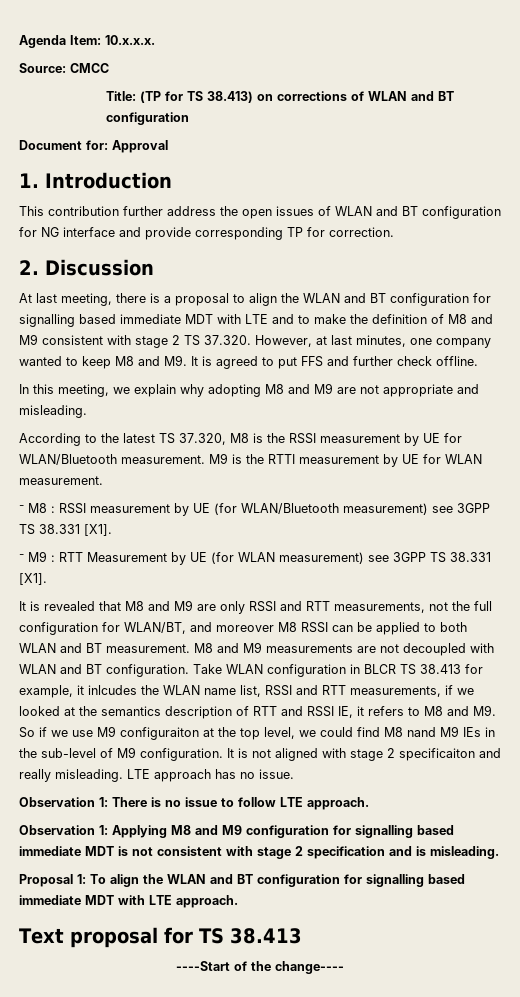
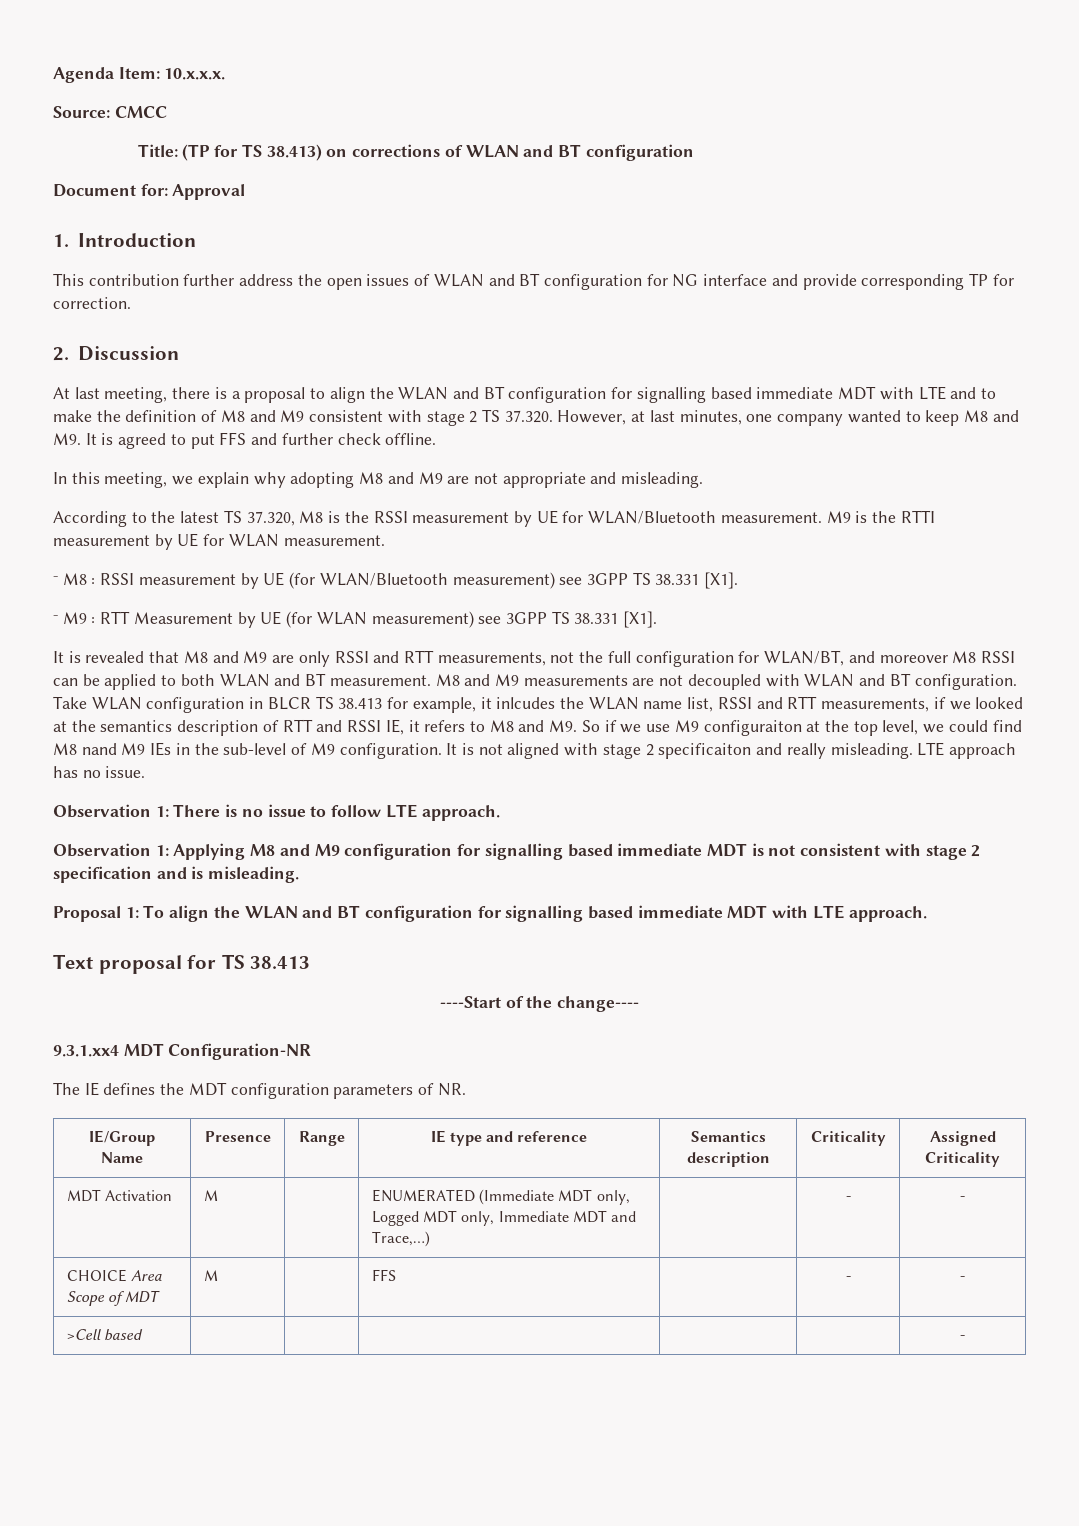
+ 9.3.1.xx4 MDT Configuration-NR
+ The IE defines the MDT configuration parameters of NR.
+ IE/Group Name | Presence | Range | IE type and reference | Semantics description | Criticality | Assigned Criticality
+ MDT Activation | M | | ENUMERATED (Immediate MDT only, Logged MDT only, Immediate MDT and Trace,…) | | - | -
+ CHOICE Area Scope of MDT | M | | FFS | | - | -
+ >Cell based | | | | | | -

